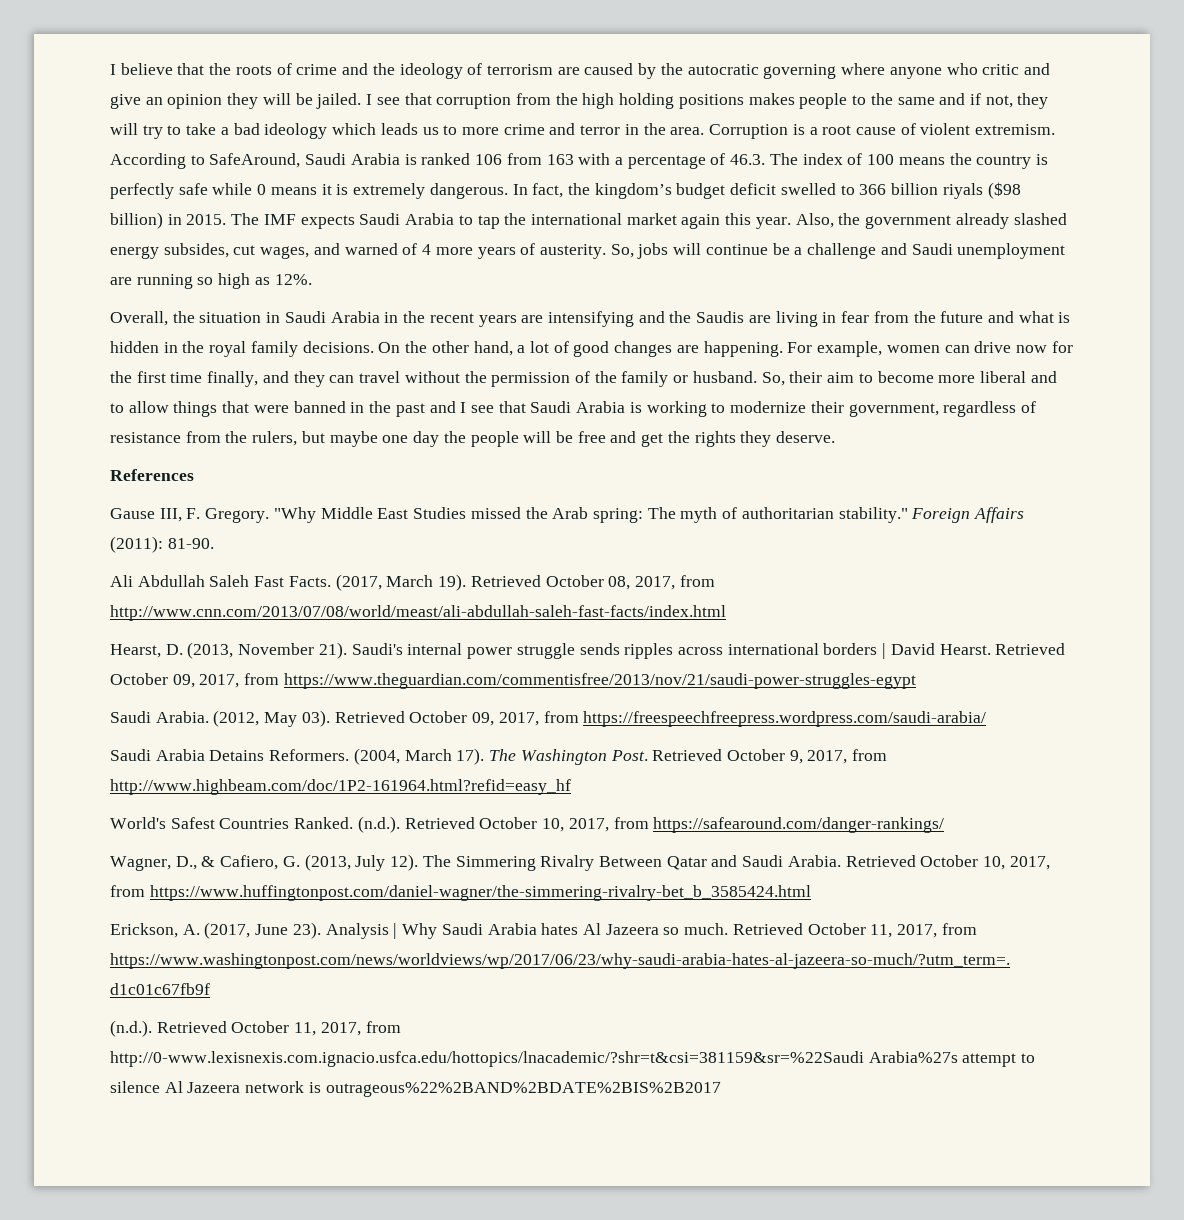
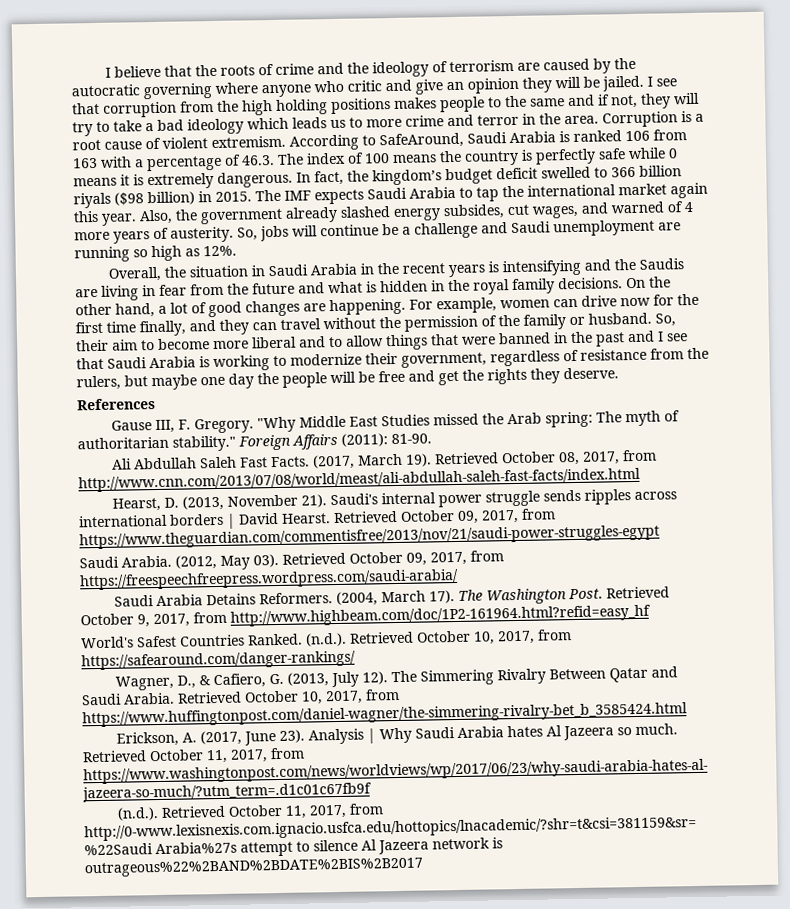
- Overall, the situation in Saudi Arabia in the recent years are intensifying and the Saudis are living in fear from the future and what is hidden in the royal family decisions.
+ Overall, the situation in Saudi Arabia in the recent years is intensifying and the Saudis are living in fear from the future and what is hidden in the royal family decisions.

